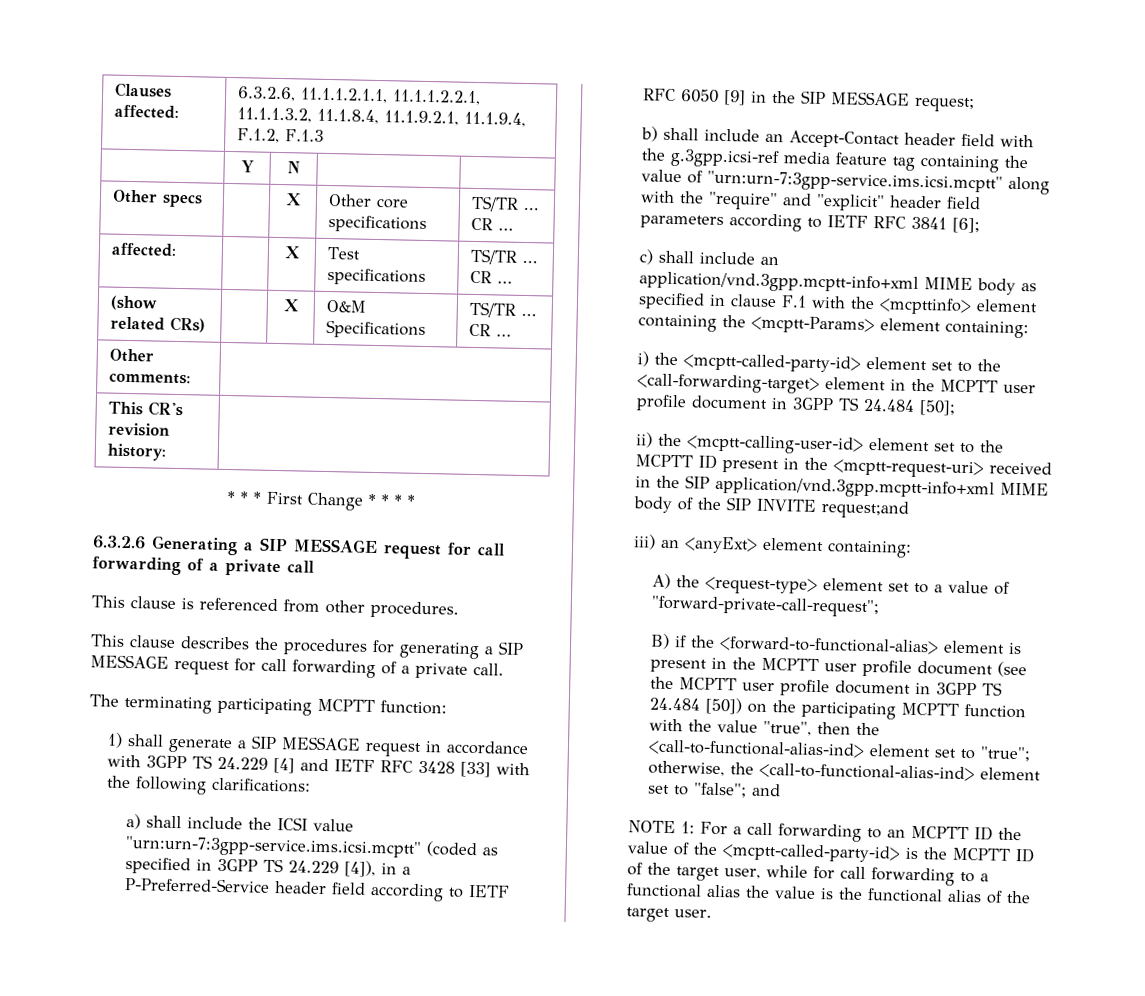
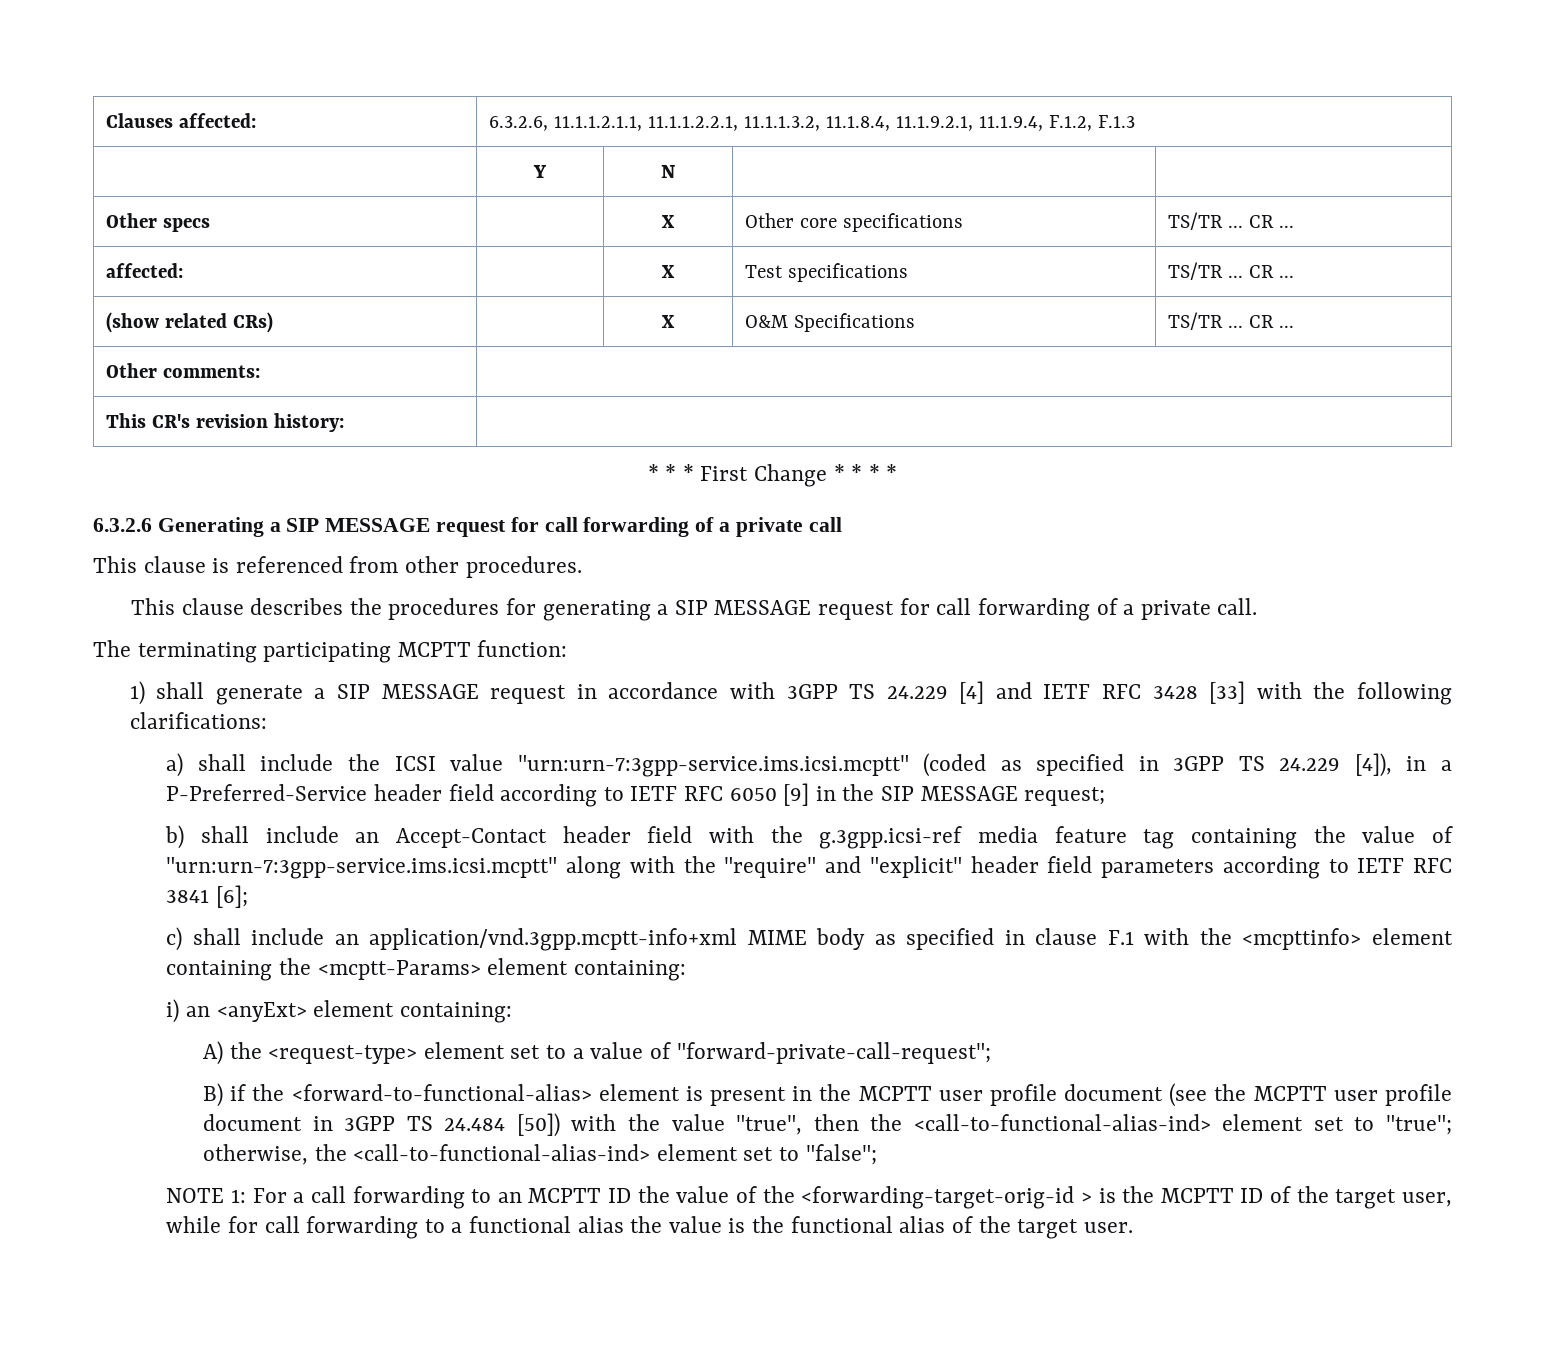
- i) the <mcptt-called-party-id> element set to the <call-forwarding-target> element in the MCPTT user profile document in 3GPP TS 24.484 [50];
- ii) the <mcptt-calling-user-id> element set to the MCPTT ID present in the <mcptt-request-uri> received in the SIP application/vnd.3gpp.mcptt-info+xml MIME body of the SIP INVITE request;and
- iii) an <anyExt> element containing:
+ i) an <anyExt> element containing:
- B) if the <forward-to-functional-alias> element is present in the MCPTT user profile document (see the MCPTT user profile document in 3GPP TS 24.484 [50]) on the participating MCPTT function with the value "true", then the <call-to-functional-alias-ind> element set to "true"; otherwise, the <call-to-functional-alias-ind> element set to "false"; and
+ B) if the <forward-to-functional-alias> element is present in the MCPTT user profile document (see the MCPTT user profile document in 3GPP TS 24.484 [50]) with the value "true", then the <call-to-functional-alias-ind> element set to "true"; otherwise, the <call-to-functional-alias-ind> element set to "false";
- NOTE 1: For a call forwarding to an MCPTT ID the value of the <mcptt-called-party-id> is the MCPTT ID of the target user, while for call forwarding to a functional alias the value is the functional alias of the target user.
+ NOTE 1: For a call forwarding to an MCPTT ID the value of the <forwarding-target-orig-id > is the MCPTT ID of the target user, while for call forwarding to a functional alias the value is the functional alias of the target user.

